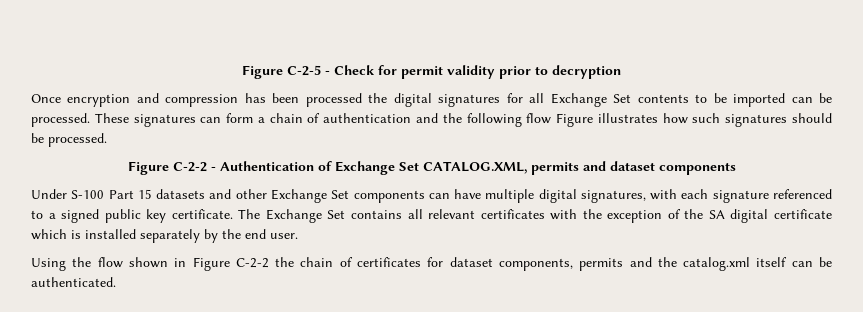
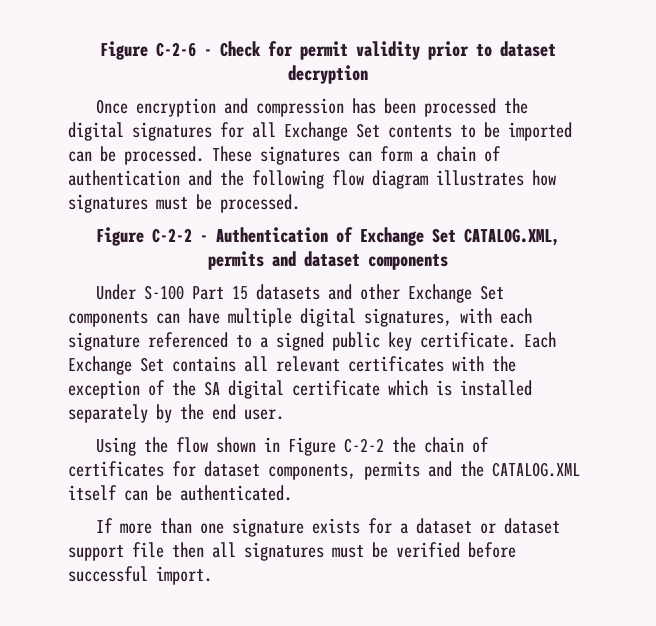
- Figure C-2-5 - Check for permit validity prior to decryption
+ Figure C-2-6 - Check for permit validity prior to dataset decryption
- These signatures can form a chain of authentication and the following flow Figure illustrates how such signatures should be processed.
+ These signatures can form a chain of authentication and the following flow diagram illustrates how signatures must be processed.
- The Exchange Set contains all relevant certificates with the exception of the SA digital certificate which is installed separately by the end user.
+ Each Exchange Set contains all relevant certificates with the exception of the SA digital certificate which is installed separately by the end user.
- Using the flow shown in Figure C-2-2 the chain of certificates for dataset components, permits and the catalog.xml itself can be authenticated.
+ Using the flow shown in Figure C-2-2 the chain of certificates for dataset components, permits and the CATALOG.XML itself can be authenticated.
+ If more than one signature exists for a dataset or dataset support file then all signatures must be verified before successful import.

